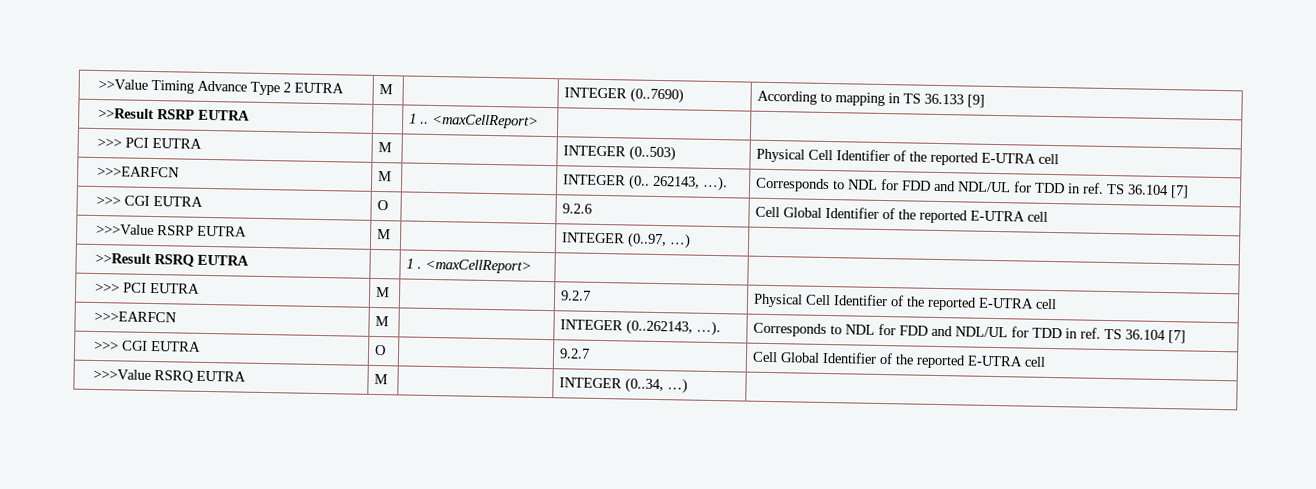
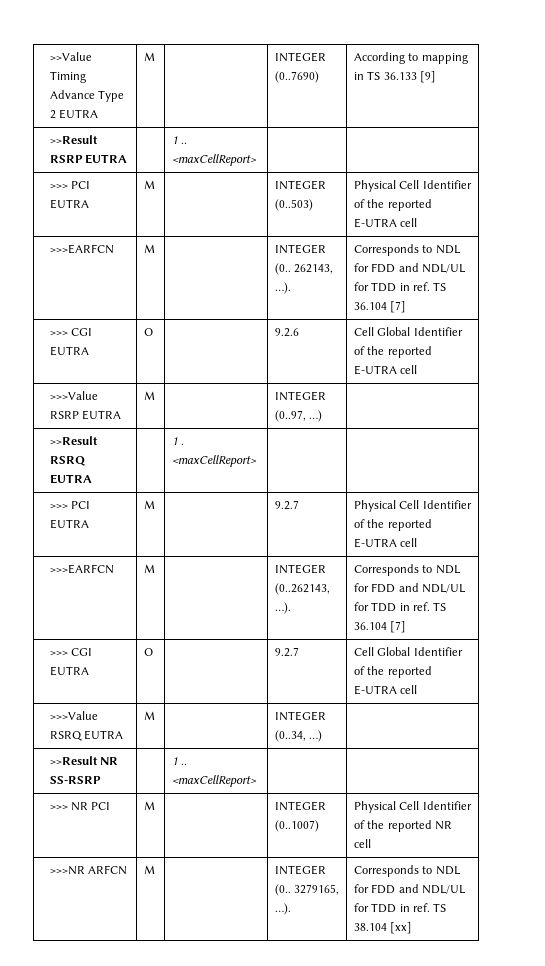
+ >>Result NR SS-RSRP | | 1 .. <maxCellReport> | |
+ >>> NR PCI | M | | INTEGER (0..1007) | Physical Cell Identifier of the reported NR cell
+ >>>NR ARFCN | M | | INTEGER (0.. 3279165, …). | Corresponds to NDL for FDD and NDL/UL for TDD in ref. TS 38.104 [xx]

